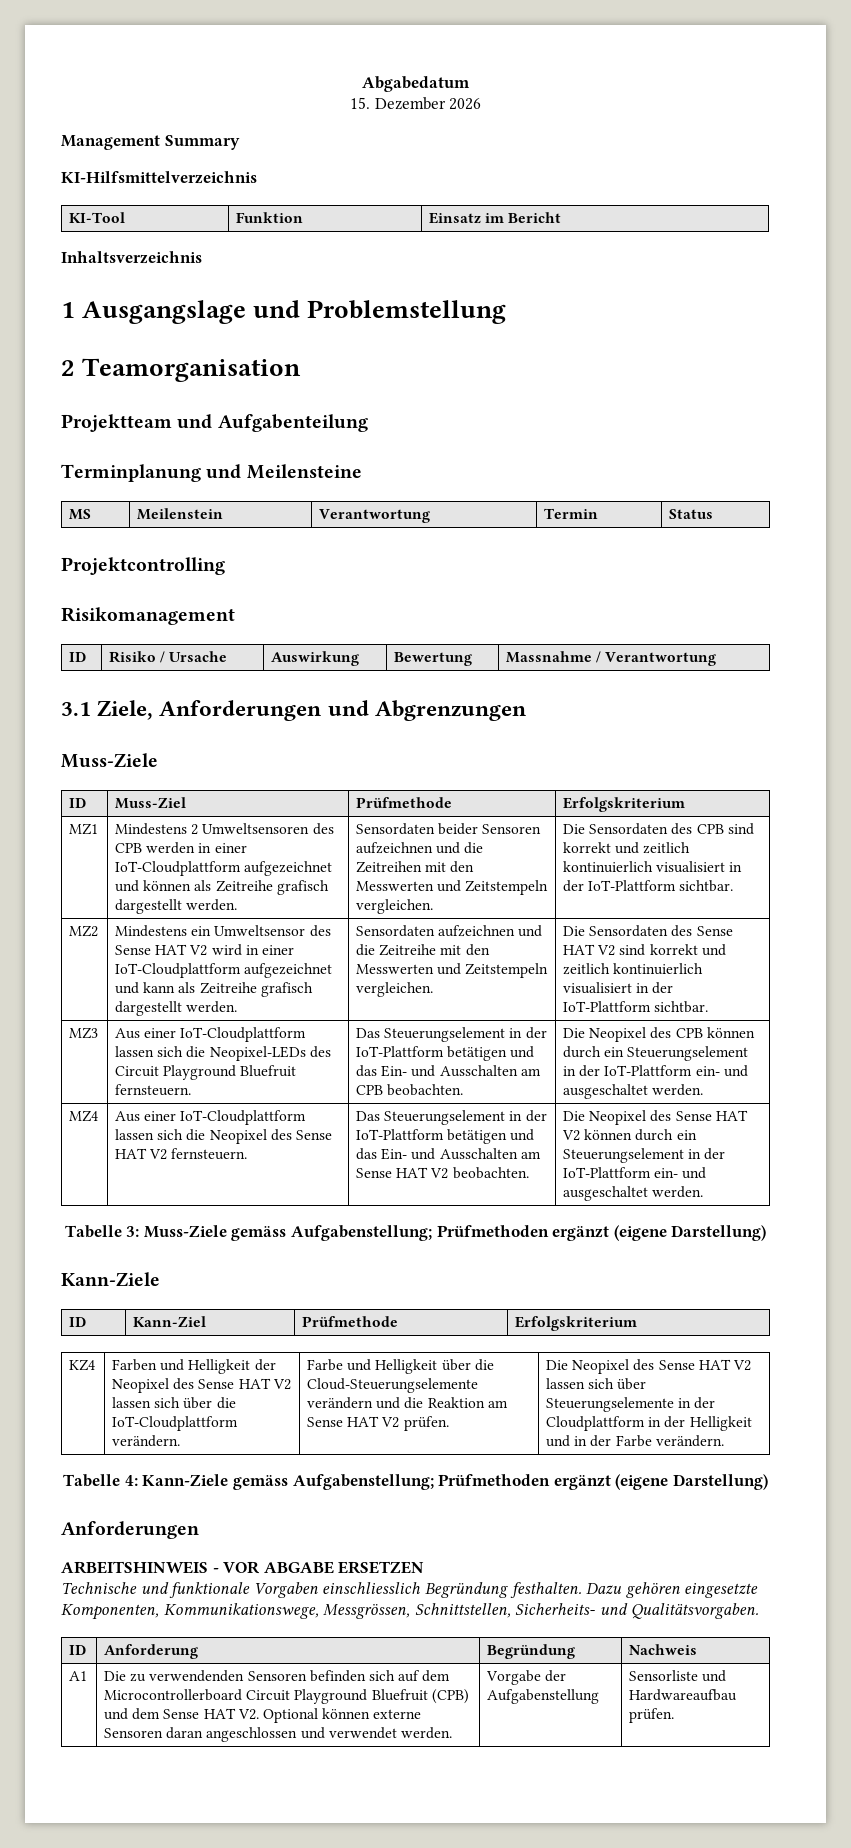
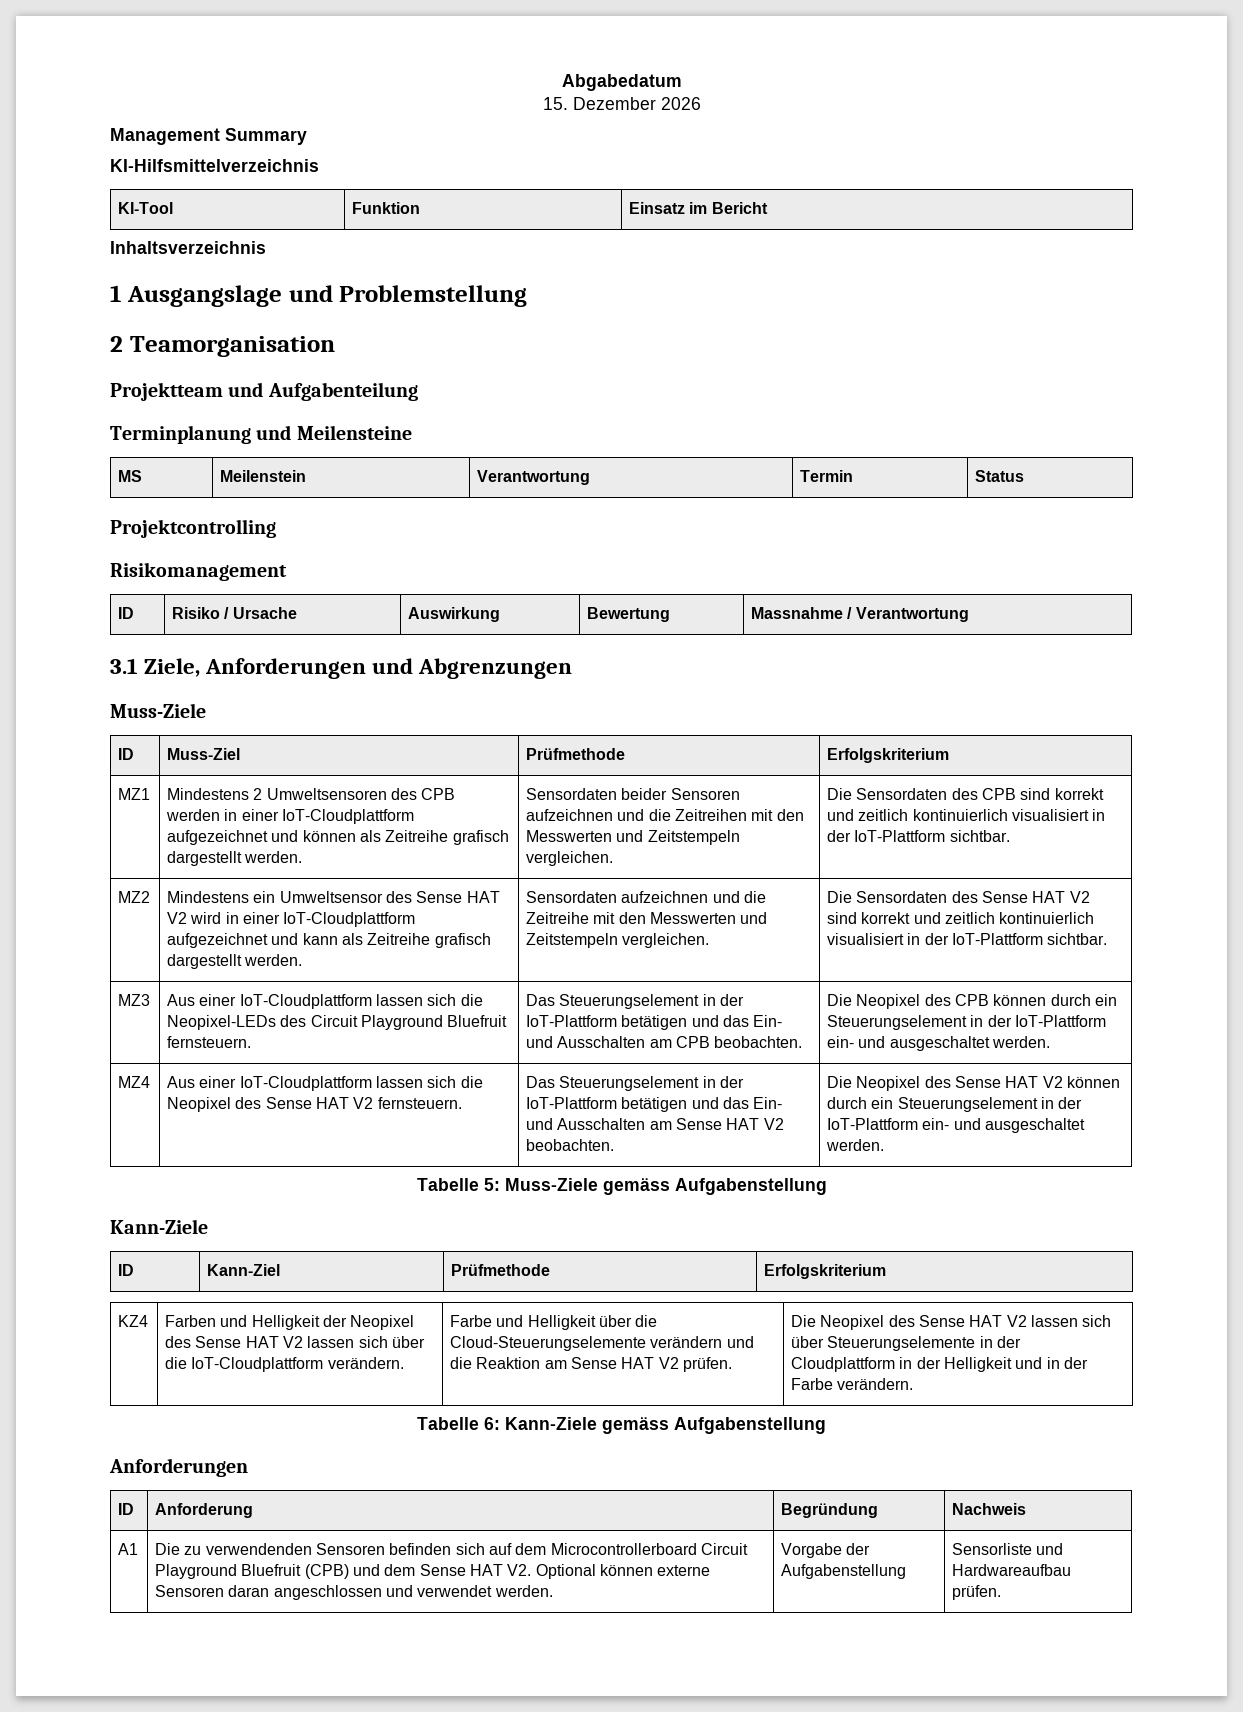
- Tabelle 3: Muss-Ziele gemäss Aufgabenstellung; Prüfmethoden ergänzt (eigene Darstellung)
+ Tabelle 5: Muss-Ziele gemäss Aufgabenstellung
- Tabelle 4: Kann-Ziele gemäss Aufgabenstellung; Prüfmethoden ergänzt (eigene Darstellung)
+ Tabelle 6: Kann-Ziele gemäss Aufgabenstellung
  Anforderungen
- ARBEITSHINWEIS - VOR ABGABE ERSETZEN
- Technische und funktionale Vorgaben einschliesslich Begründung festhalten. Dazu gehören eingesetzte Komponenten, Kommunikationswege, Messgrössen, Schnittstellen, Sicherheits- und Qualitätsvorgaben.

